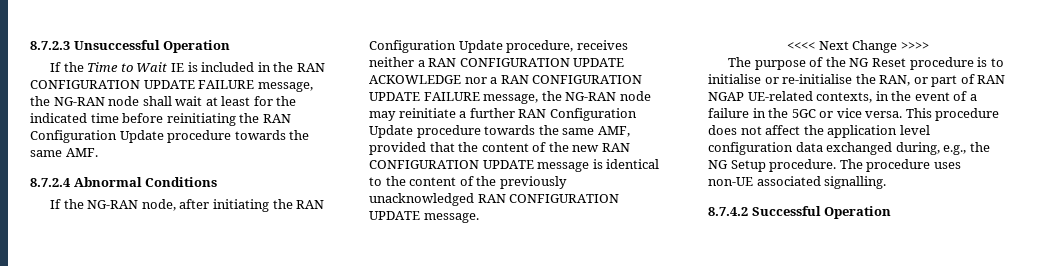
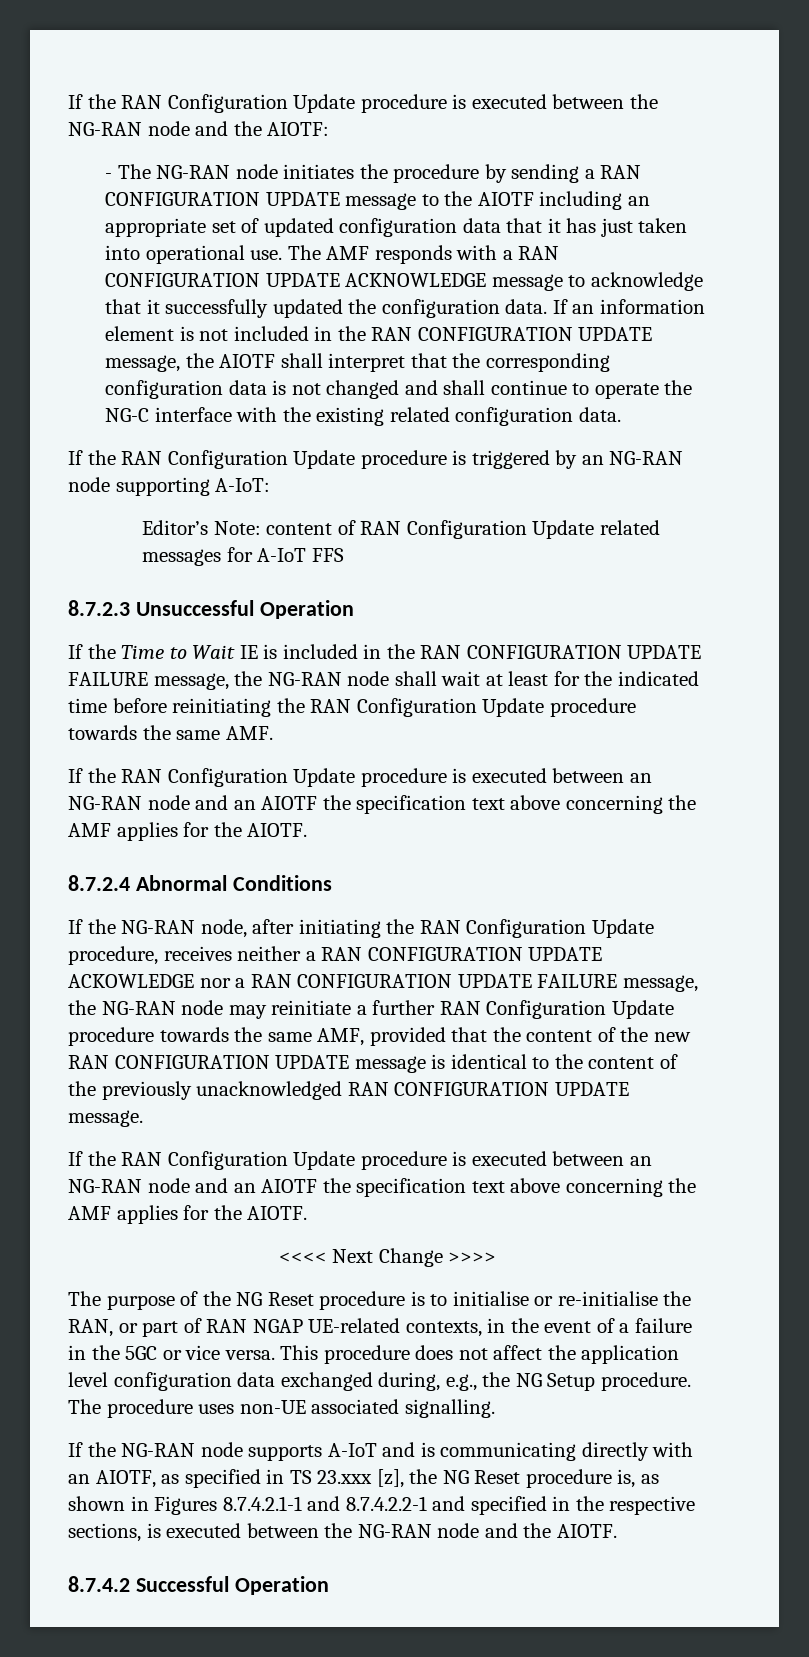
+ If the RAN Configuration Update procedure is executed between the NG-RAN node and the AIOTF:
+ - The NG-RAN node initiates the procedure by sending a RAN CONFIGURATION UPDATE message to the AIOTF including an appropriate set of updated configuration data that it has just taken into operational use. The AMF responds with a RAN CONFIGURATION UPDATE ACKNOWLEDGE message to acknowledge that it successfully updated the configuration data. If an information element is not included in the RAN CONFIGURATION UPDATE message, the AIOTF shall interpret that the corresponding configuration data is not changed and shall continue to operate the NG-C interface with the existing related configuration data.
+ If the RAN Configuration Update procedure is triggered by an NG-RAN node supporting A-IoT:
+ Editor’s Note: content of RAN Configuration Update related messages for A-IoT FFS
  If the Time to Wait IE is included in the RAN CONFIGURATION UPDATE FAILURE message, the NG-RAN node shall wait at least for the indicated time before reinitiating the RAN Configuration Update procedure towards the same AMF.
+ If the RAN Configuration Update procedure is executed between an NG-RAN node and an AIOTF the specification text above concerning the AMF applies for the AIOTF.
  If the NG-RAN node, after initiating the RAN Configuration Update procedure, receives neither a RAN CONFIGURATION UPDATE ACKOWLEDGE nor a RAN CONFIGURATION UPDATE FAILURE message, the NG-RAN node may reinitiate a further RAN Configuration Update procedure towards the same AMF, provided that the content of the new RAN CONFIGURATION UPDATE message is identical to the content of the previously unacknowledged RAN CONFIGURATION UPDATE message.
+ If the RAN Configuration Update procedure is executed between an NG-RAN node and an AIOTF the specification text above concerning the AMF applies for the AIOTF.
+ If the NG-RAN node supports A-IoT and is communicating directly with an AIOTF, as specified in TS 23.xxx [z], the NG Reset procedure is, as shown in Figures 8.7.4.2.1-1 and 8.7.4.2.2-1 and specified in the respective sections, is executed between the NG-RAN node and the AIOTF.

